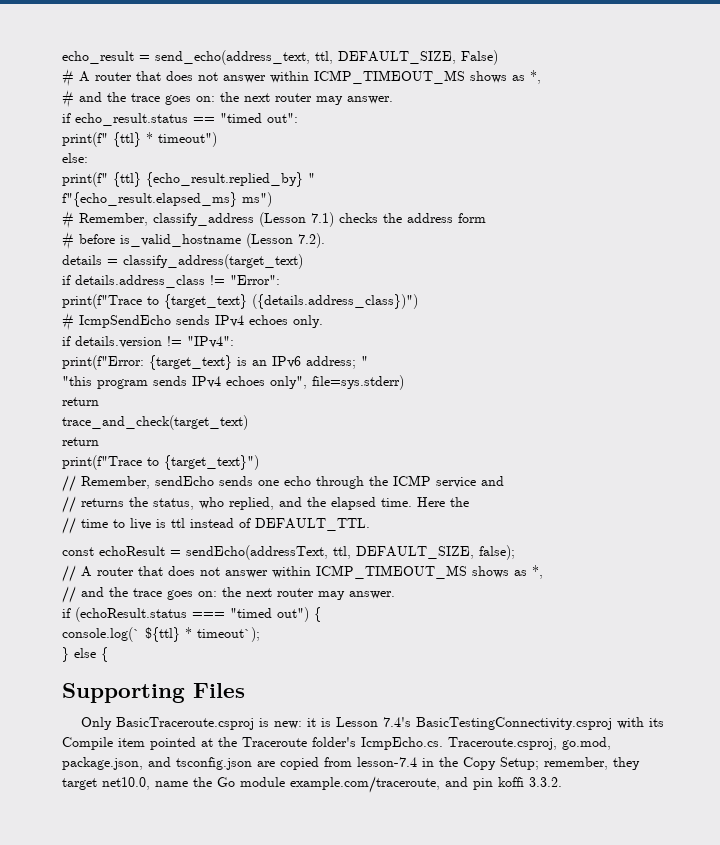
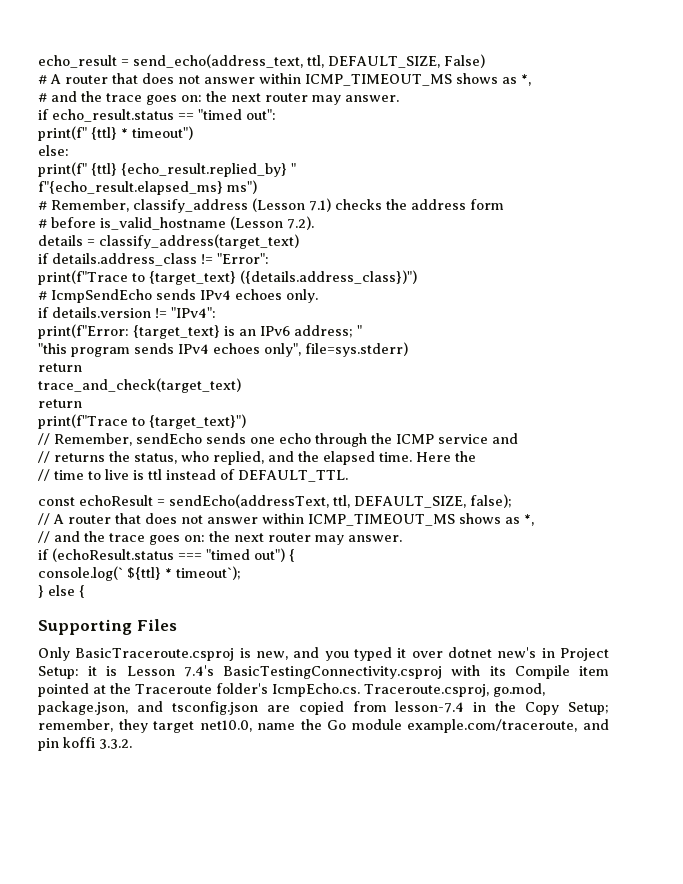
- Only BasicTraceroute.csproj is new: it is Lesson 7.4's BasicTestingConnectivity.csproj with its Compile item pointed at the Traceroute folder's IcmpEcho.cs. Traceroute.csproj, go.mod, package.json, and tsconfig.json are copied from lesson-7.4 in the Copy Setup; remember, they target net10.0, name the Go module example.com/traceroute, and pin koffi 3.3.2.
+ Only BasicTraceroute.csproj is new, and you typed it over dotnet new's in Project Setup: it is Lesson 7.4's BasicTestingConnectivity.csproj with its Compile item pointed at the Traceroute folder's IcmpEcho.cs. Traceroute.csproj, go.mod, package.json, and tsconfig.json are copied from lesson-7.4 in the Copy Setup; remember, they target net10.0, name the Go module example.com/traceroute, and pin koffi 3.3.2.

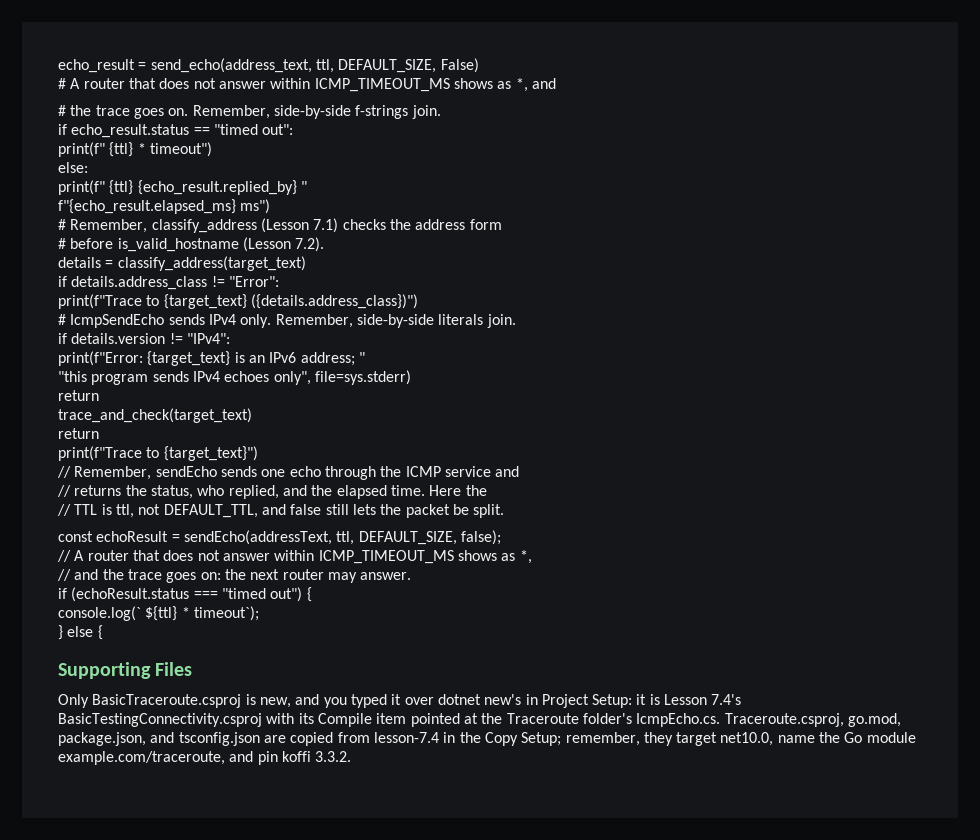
- # A router that does not answer within ICMP_TIMEOUT_MS shows as *,
- # and the trace goes on: the next router may answer.
+ # A router that does not answer within ICMP_TIMEOUT_MS shows as *, and
+ # the trace goes on. Remember, side-by-side f-strings join.
- # IcmpSendEcho sends IPv4 echoes only.
+ # IcmpSendEcho sends IPv4 only. Remember, side-by-side literals join.
- // time to live is ttl instead of DEFAULT_TTL.
+ // TTL is ttl, not DEFAULT_TTL, and false still lets the packet be split.

